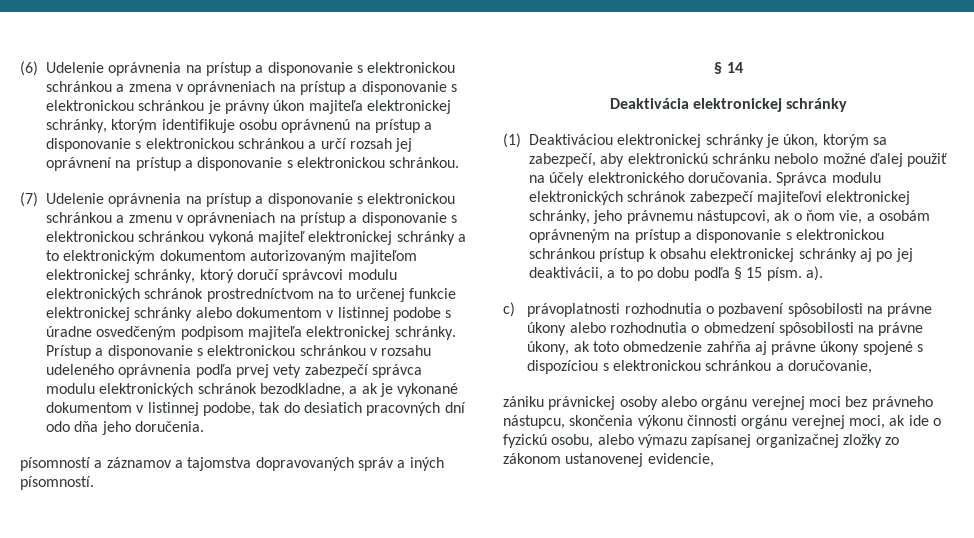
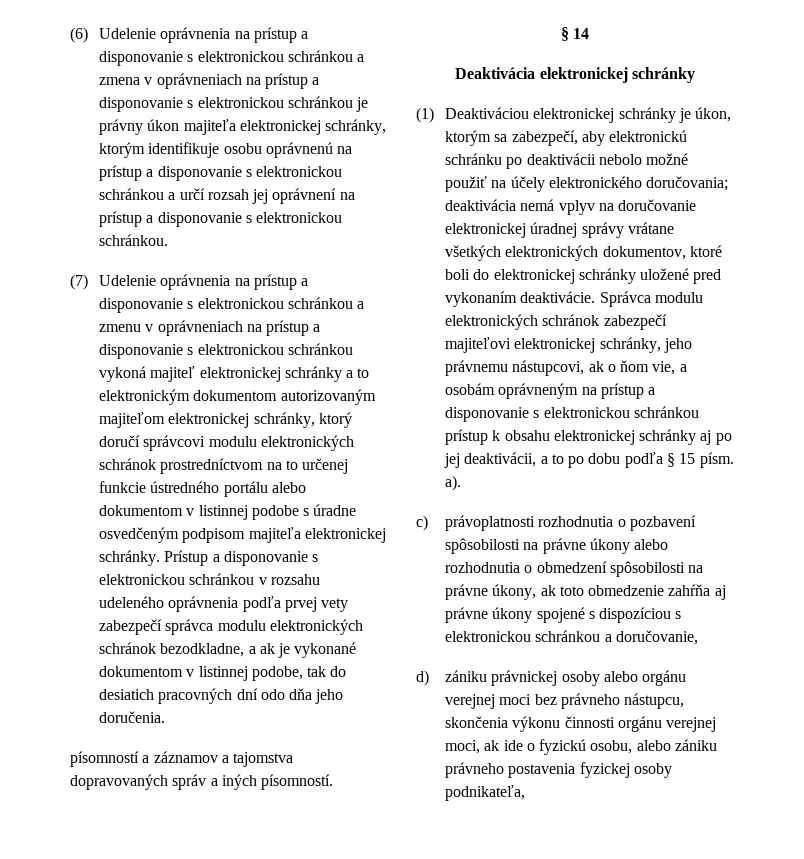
- (7) Udelenie oprávnenia na prístup a disponovanie s elektronickou schránkou a zmenu v oprávneniach na prístup a disponovanie s elektronickou schránkou vykoná majiteľ elektronickej schránky a to elektronickým dokumentom autorizovaným majiteľom elektronickej schránky, ktorý doručí správcovi modulu elektronických schránok prostredníctvom na to určenej funkcie elektronickej schránky alebo dokumentom v listinnej podobe s úradne osvedčeným podpisom majiteľa elektronickej schránky.
+ (7) Udelenie oprávnenia na prístup a disponovanie s elektronickou schránkou a zmenu v oprávneniach na prístup a disponovanie s elektronickou schránkou vykoná majiteľ elektronickej schránky a to elektronickým dokumentom autorizovaným majiteľom elektronickej schránky, ktorý doručí správcovi modulu elektronických schránok prostredníctvom na to určenej funkcie ústredného portálu alebo dokumentom v listinnej podobe s úradne osvedčeným podpisom majiteľa elektronickej schránky.
- (1) Deaktiváciou elektronickej schránky je úkon, ktorým sa zabezpečí, aby elektronickú schránku nebolo možné ďalej použiť na účely elektronického doručovania.
+ (1) Deaktiváciou elektronickej schránky je úkon, ktorým sa zabezpečí, aby elektronickú schránku po deaktivácii nebolo možné použiť na účely elektronického doručovania; deaktivácia nemá vplyv na doručovanie elektronickej úradnej správy vrátane všetkých elektronických dokumentov, ktoré boli do elektronickej schránky uložené pred vykonaním deaktivácie.
- zániku právnickej osoby alebo orgánu verejnej moci bez právneho nástupcu, skončenia výkonu činnosti orgánu verejnej moci, ak ide o fyzickú osobu, alebo výmazu zapísanej organizačnej zložky zo zákonom ustanovenej evidencie,
+ d) zániku právnickej osoby alebo orgánu verejnej moci bez právneho nástupcu, skončenia výkonu činnosti orgánu verejnej moci, ak ide o fyzickú osobu, alebo zániku právneho postavenia fyzickej osoby podnikateľa,

